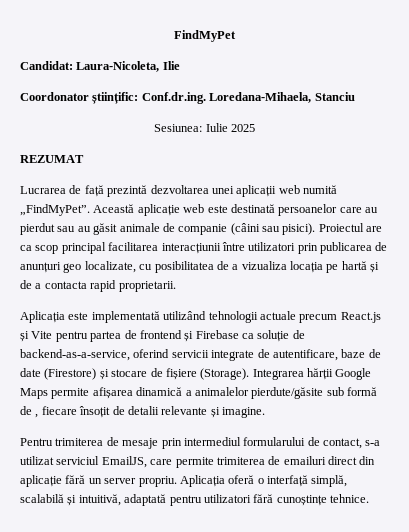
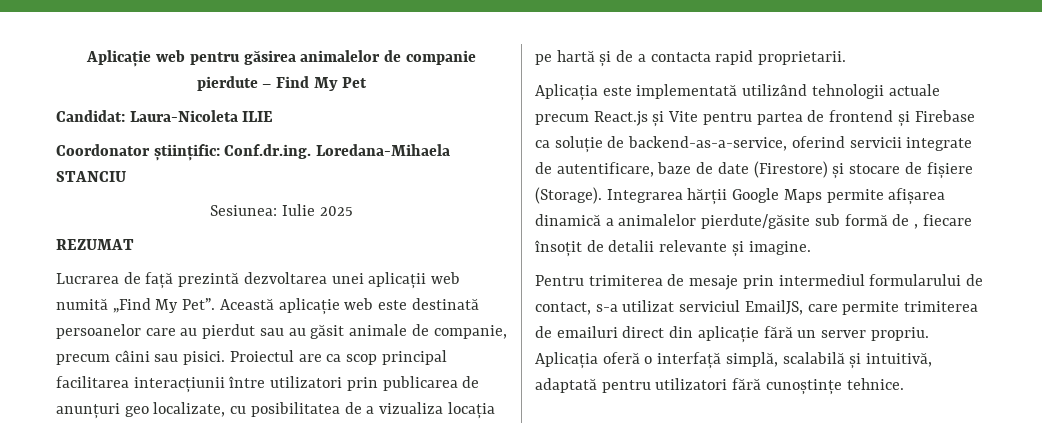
- FindMyPet
+ Aplicație web pentru găsirea animalelor de companie pierdute – Find My Pet
- Candidat: Laura-Nicoleta, Ilie
+ Candidat: Laura-Nicoleta ILIE
- Coordonator științific: Conf.dr.ing. Loredana-Mihaela, Stanciu
+ Coordonator științific: Conf.dr.ing. Loredana-Mihaela STANCIU
- Lucrarea de față prezintă dezvoltarea unei aplicații web numită „FindMyPet”.
+ Lucrarea de față prezintă dezvoltarea unei aplicații web numită „Find My Pet”.
- Această aplicație web este destinată persoanelor care au pierdut sau au găsit animale de companie (câini sau pisici).
+ Această aplicație web este destinată persoanelor care au pierdut sau au găsit animale de companie, precum câini sau pisici.

